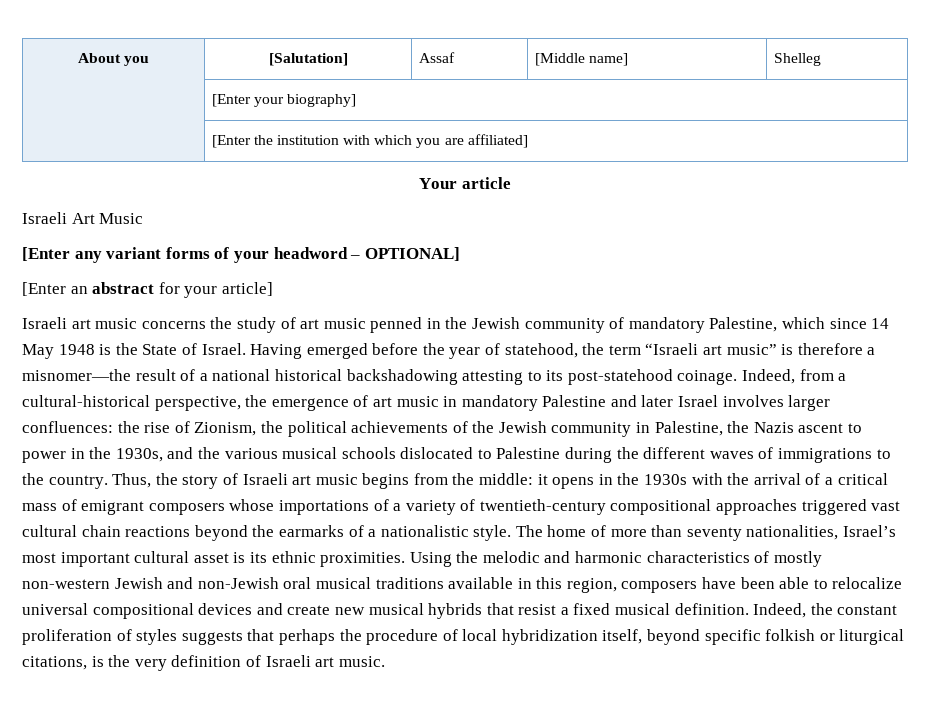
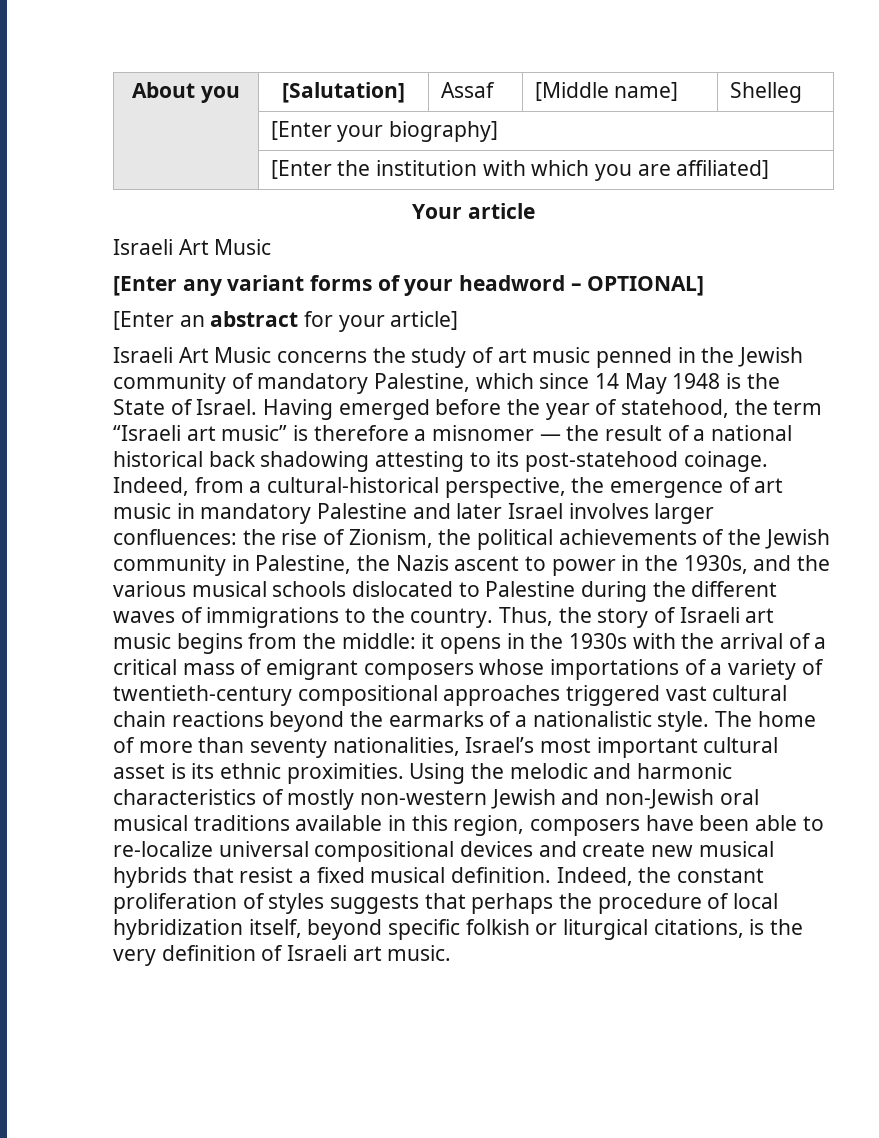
- Israeli art music concerns the study of art music penned in the Jewish community of mandatory Palestine, which since 14 May 1948 is the State of Israel.
+ Israeli Art Music concerns the study of art music penned in the Jewish community of mandatory Palestine, which since 14 May 1948 is the State of Israel.
- Having emerged before the year of statehood, the term “Israeli art music” is therefore a misnomer—the result of a national historical backshadowing attesting to its post-statehood coinage.
+ Having emerged before the year of statehood, the term “Israeli art music” is therefore a misnomer — the result of a national historical back shadowing attesting to its post-statehood coinage.
- Using the melodic and harmonic characteristics of mostly non-western Jewish and non-Jewish oral musical traditions available in this region, composers have been able to relocalize universal compositional devices and create new musical hybrids that resist a fixed musical definition.
+ Using the melodic and harmonic characteristics of mostly non-western Jewish and non-Jewish oral musical traditions available in this region, composers have been able to re-localize universal compositional devices and create new musical hybrids that resist a fixed musical definition.

